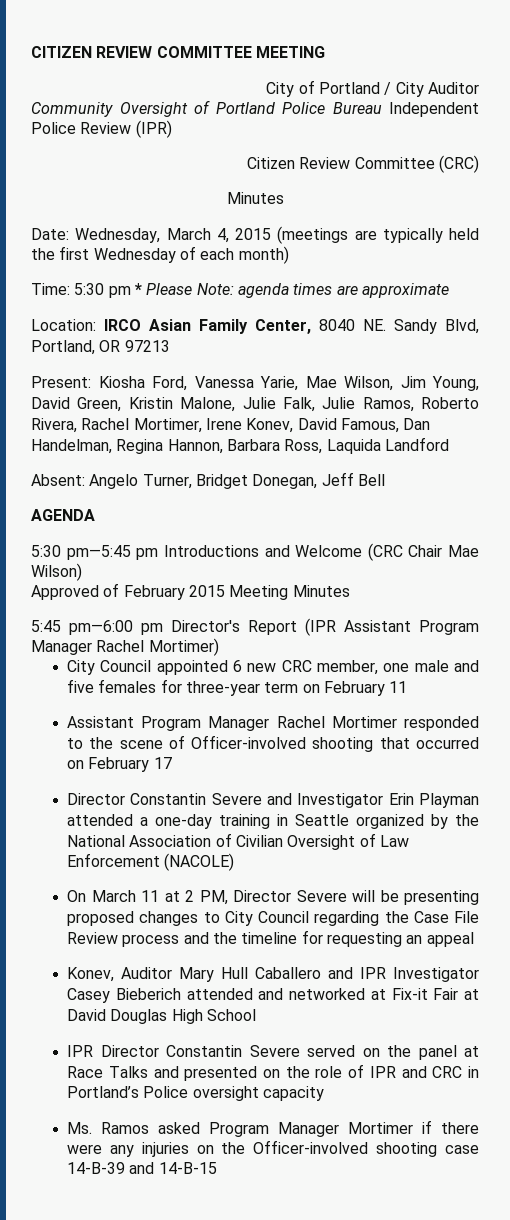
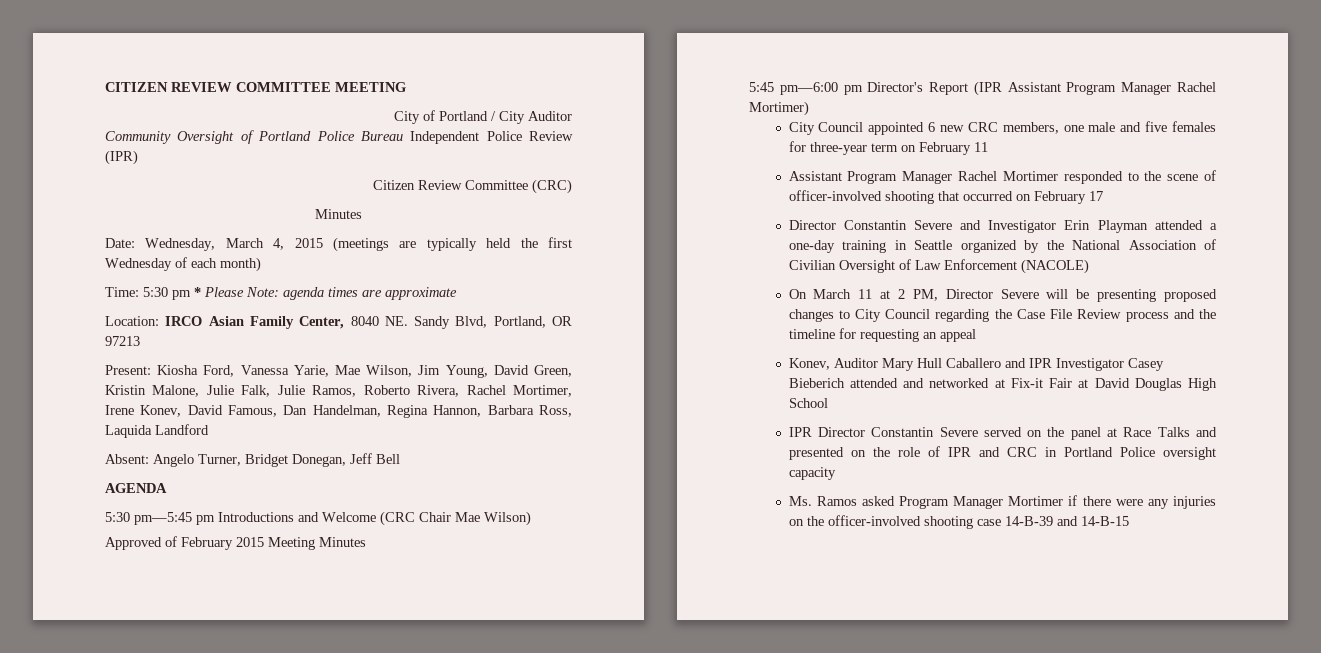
- City Council appointed 6 new CRC member, one male and five females for three-year term on February 11
+ City Council appointed 6 new CRC members, one male and five females for three-year term on February 11
- Assistant Program Manager Rachel Mortimer responded to the scene of Officer-involved shooting that occurred on February 17
+ Assistant Program Manager Rachel Mortimer responded to the scene of officer-involved shooting that occurred on February 17
- IPR Director Constantin Severe served on the panel at Race Talks and presented on the role of IPR and CRC in Portland’s Police oversight capacity
+ IPR Director Constantin Severe served on the panel at Race Talks and presented on the role of IPR and CRC in Portland Police oversight capacity
- Ms. Ramos asked Program Manager Mortimer if there were any injuries on the Officer-involved shooting case 14-B-39 and 14-B-15
+ Ms. Ramos asked Program Manager Mortimer if there were any injuries on the officer-involved shooting case 14-B-39 and 14-B-15

